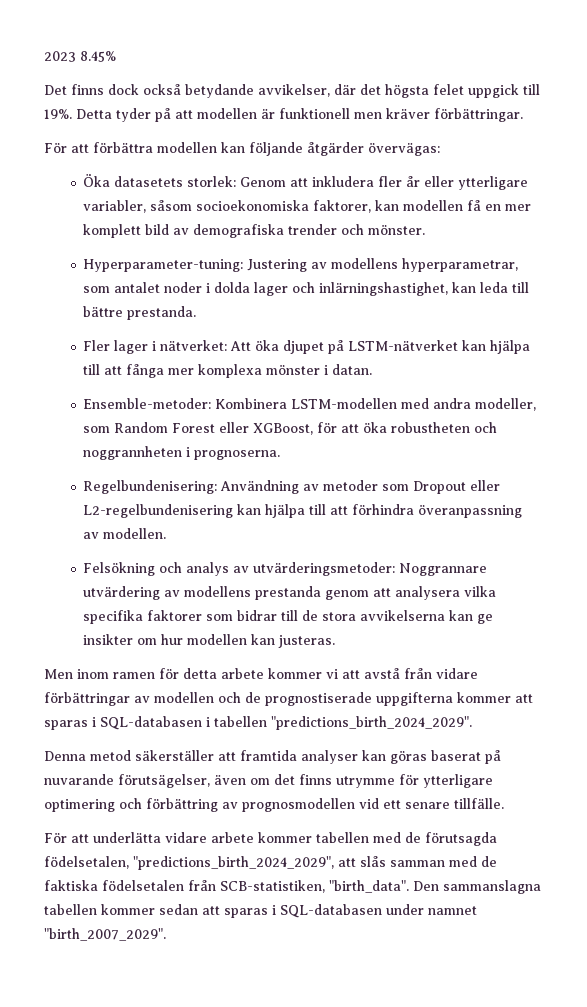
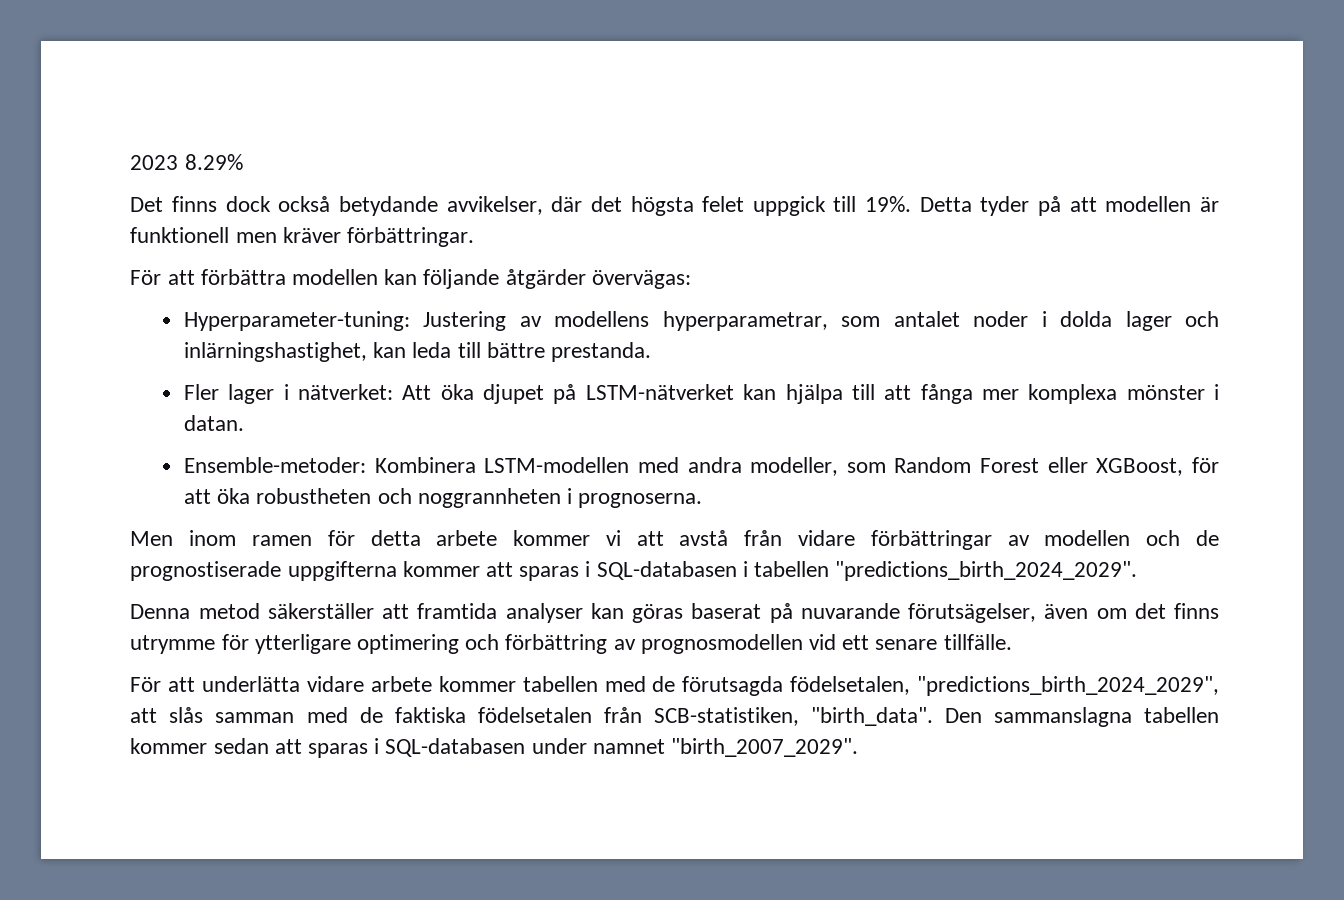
- 2023 8.45%
+ 2023 8.29%
- Öka datasetets storlek: Genom att inkludera fler år eller ytterligare variabler, såsom socioekonomiska faktorer, kan modellen få en mer komplett bild av demografiska trender och mönster.
- Regelbundenisering: Användning av metoder som Dropout eller L2-regelbundenisering kan hjälpa till att förhindra överanpassning av modellen.
- Felsökning och analys av utvärderingsmetoder: Noggrannare utvärdering av modellens prestanda genom att analysera vilka specifika faktorer som bidrar till de stora avvikelserna kan ge insikter om hur modellen kan justeras.

